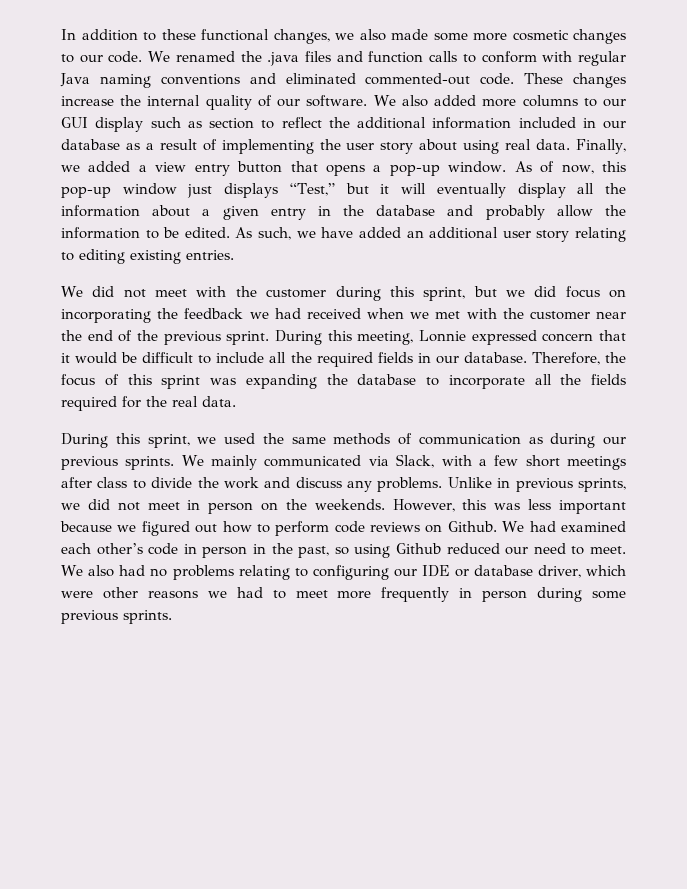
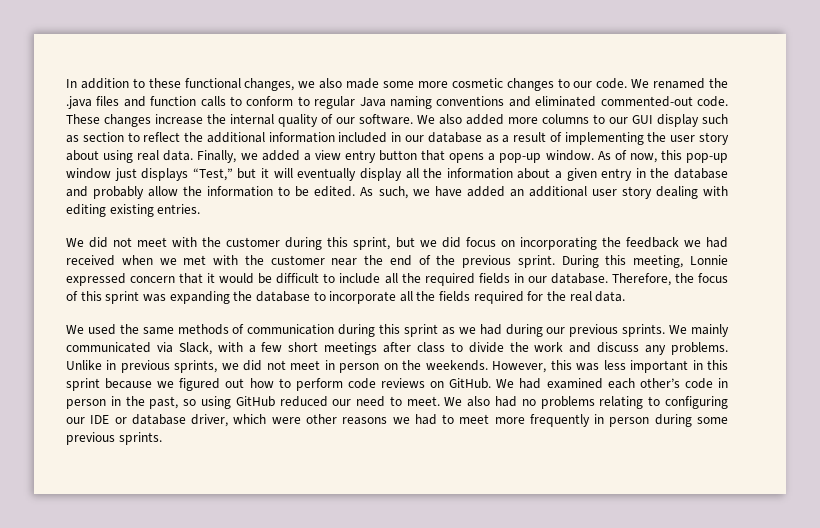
- We renamed the .java files and function calls to conform with regular Java naming conventions and eliminated commented-out code.
+ We renamed the .java files and function calls to conform to regular Java naming conventions and eliminated commented-out code.
- As such, we have added an additional user story relating to editing existing entries.
+ As such, we have added an additional user story dealing with editing existing entries.
- During this sprint, we used the same methods of communication as during our previous sprints.
+ We used the same methods of communication during this sprint as we had during our previous sprints.
- However, this was less important because we figured out how to perform code reviews on Github.
+ However, this was less important in this sprint because we figured out how to perform code reviews on GitHub.
- We had examined each other’s code in person in the past, so using Github reduced our need to meet.
+ We had examined each other’s code in person in the past, so using GitHub reduced our need to meet.

